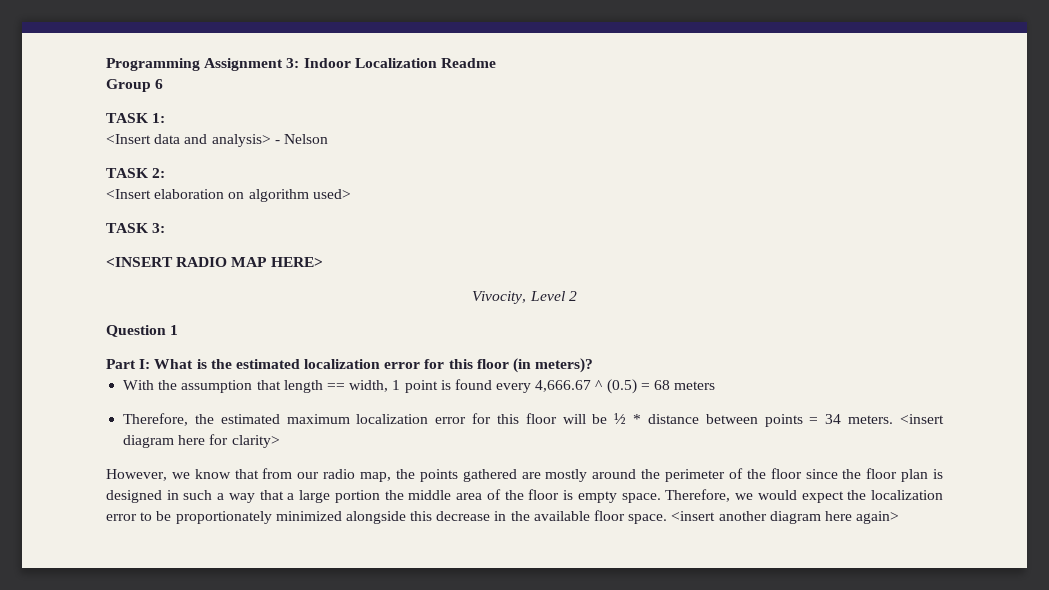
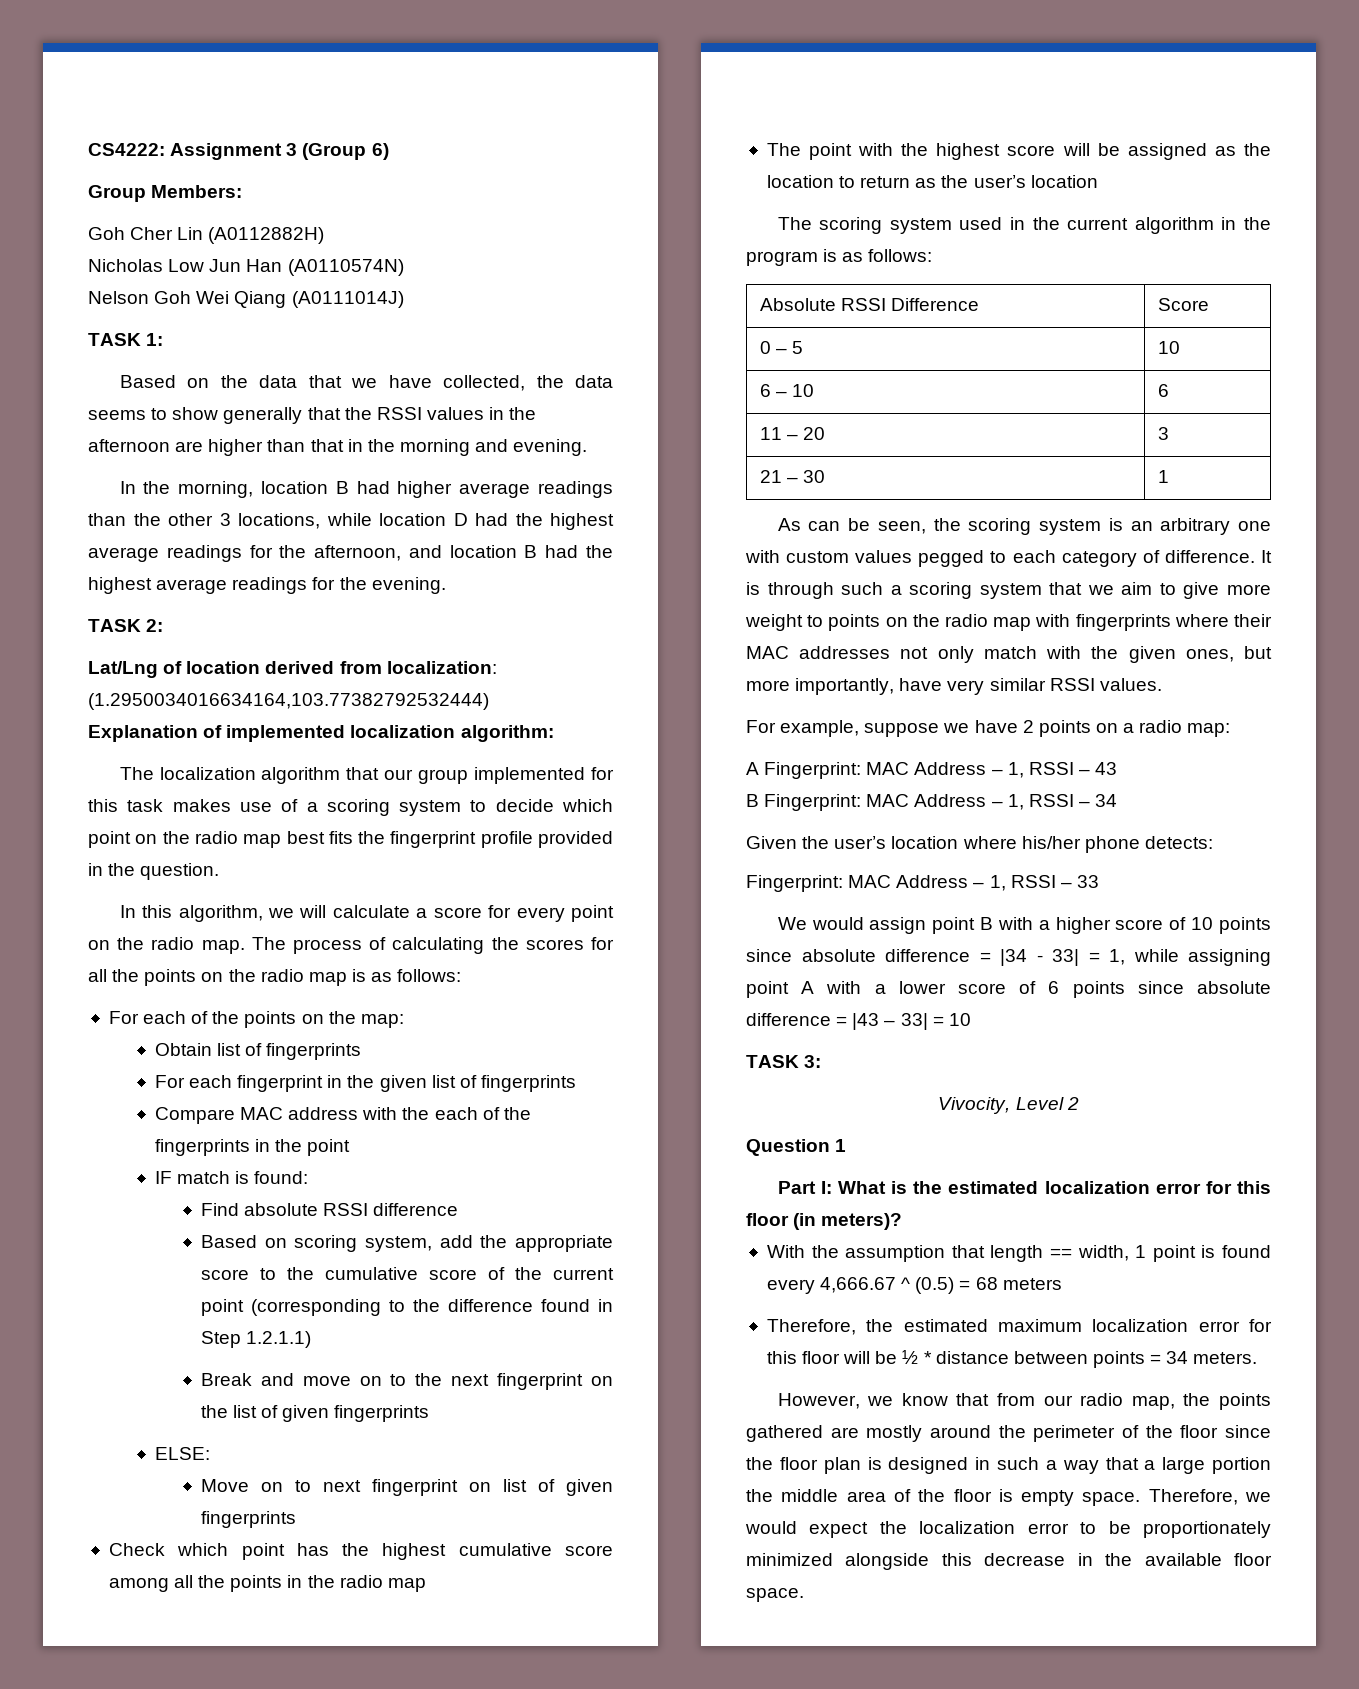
- Programming Assignment 3: Indoor Localization Readme
- Group 6
+ CS4222: Assignment 3 (Group 6)
+ Group Members:
+ Goh Cher Lin (A0112882H)
+ Nicholas Low Jun Han (A0110574N)
+ Nelson Goh Wei Qiang (A0111014J)
  TASK 1:
- <Insert data and analysis> - Nelson
+ Based on the data that we have collected, the data seems to show generally that the RSSI values in the afternoon are higher than that in the morning and evening.
+ In the morning, location B had higher average readings than the other 3 locations, while location D had the highest average readings for the afternoon, and location B had the highest average readings for the evening.
  TASK 2:
- <Insert elaboration on algorithm used>
+ Lat/Lng of location derived from localization: (1.2950034016634164,103.77382792532444)
+ Explanation of implemented localization algorithm:
+ The localization algorithm that our group implemented for this task makes use of a scoring system to decide which point on the radio map best fits the fingerprint profile provided in the question.
+ In this algorithm, we will calculate a score for every point on the radio map. The process of calculating the scores for all the points on the radio map is as follows:
+ For each of the points on the map:
+ Obtain list of fingerprints
+ For each fingerprint in the given list of fingerprints
+ Compare MAC address with the each of the fingerprints in the point
+ IF match is found:
+ Find absolute RSSI difference
+ Based on scoring system, add the appropriate score to the cumulative score of the current point (corresponding to the difference found in Step 1.2.1.1)
+ Break and move on to the next fingerprint on the list of given fingerprints
+ ELSE:
+ Move on to next fingerprint on list of given fingerprints
+ Check which point has the highest cumulative score among all the points in the radio map
+ The point with the highest score will be assigned as the location to return as the user’s location
+ The scoring system used in the current algorithm in the program is as follows:
+ Absolute RSSI Difference | Score
+ 0 – 5 | 10
+ 6 – 10 | 6
+ 11 – 20 | 3
+ 21 – 30 | 1
+ As can be seen, the scoring system is an arbitrary one with custom values pegged to each category of difference. It is through such a scoring system that we aim to give more weight to points on the radio map with fingerprints where their MAC addresses not only match with the given ones, but more importantly, have very similar RSSI values.
+ For example, suppose we have 2 points on a radio map:
+ A Fingerprint: MAC Address – 1, RSSI – 43
+ B Fingerprint: MAC Address – 1, RSSI – 34
+ Given the user’s location where his/her phone detects:
+ Fingerprint: MAC Address – 1, RSSI – 33
+ We would assign point B with a higher score of 10 points since absolute difference = |34 - 33| = 1, while assigning point A with a lower score of 6 points since absolute difference = |43 – 33| = 10
  TASK 3:
- <INSERT RADIO MAP HERE>
- <insert diagram here for clarity>
- <insert another diagram here again>

